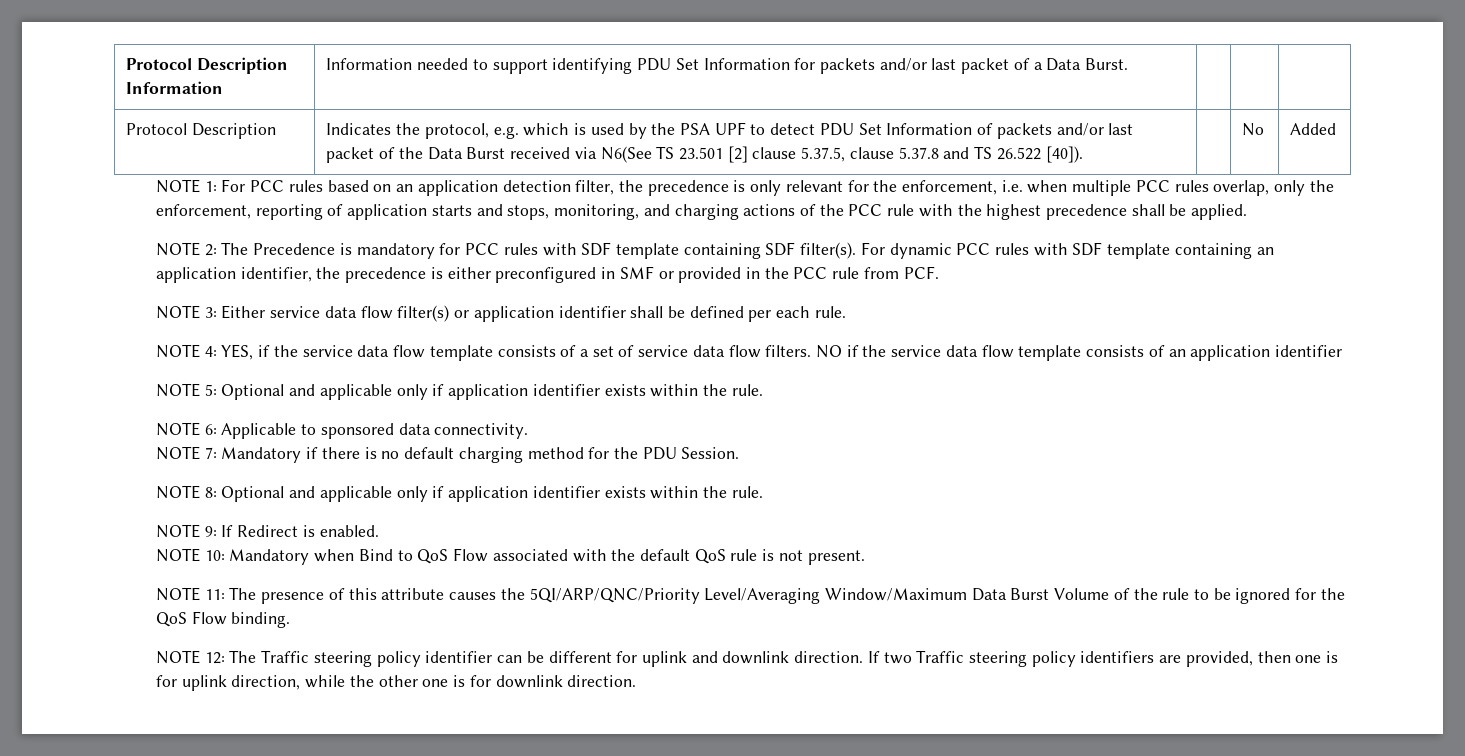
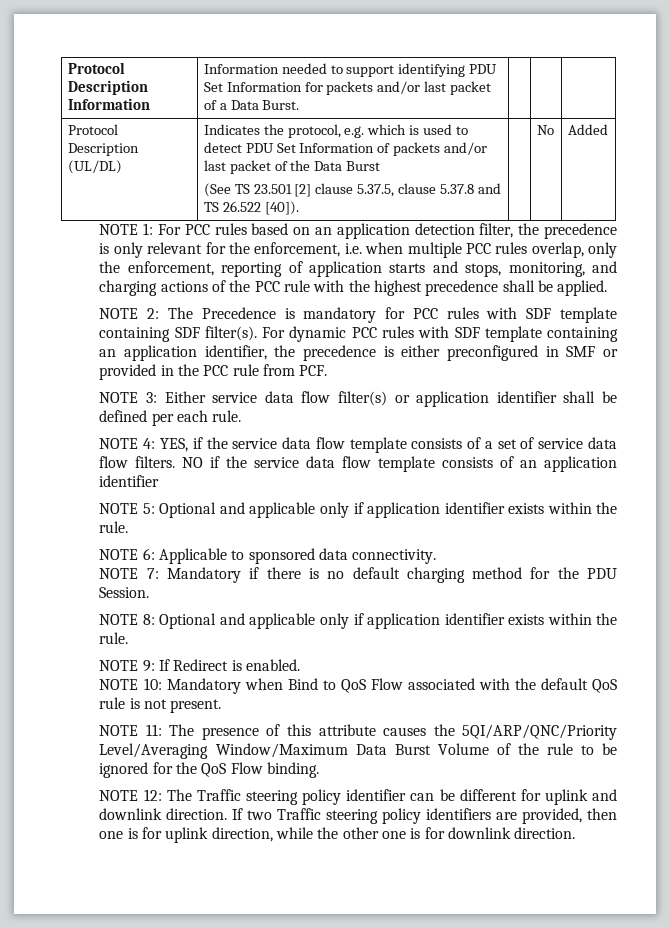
  Protocol Description Information | Information needed to support identifying PDU Set Information for packets and/or last packet of a Data Burst. | | |
- Protocol Description
+ Protocol Description (UL/DL)
- Indicates the protocol, e.g. which is used by the PSA UPF to detect PDU Set Information of packets and/or last packet of the Data Burst received via N6(See TS 23.501 [2] clause 5.37.5, clause 5.37.8 and TS 26.522 [40]).
+ Indicates the protocol, e.g. which is used to detect PDU Set Information of packets and/or last packet of the Data Burst
+ (See TS 23.501 [2] clause 5.37.5, clause 5.37.8 and TS 26.522 [40]).

